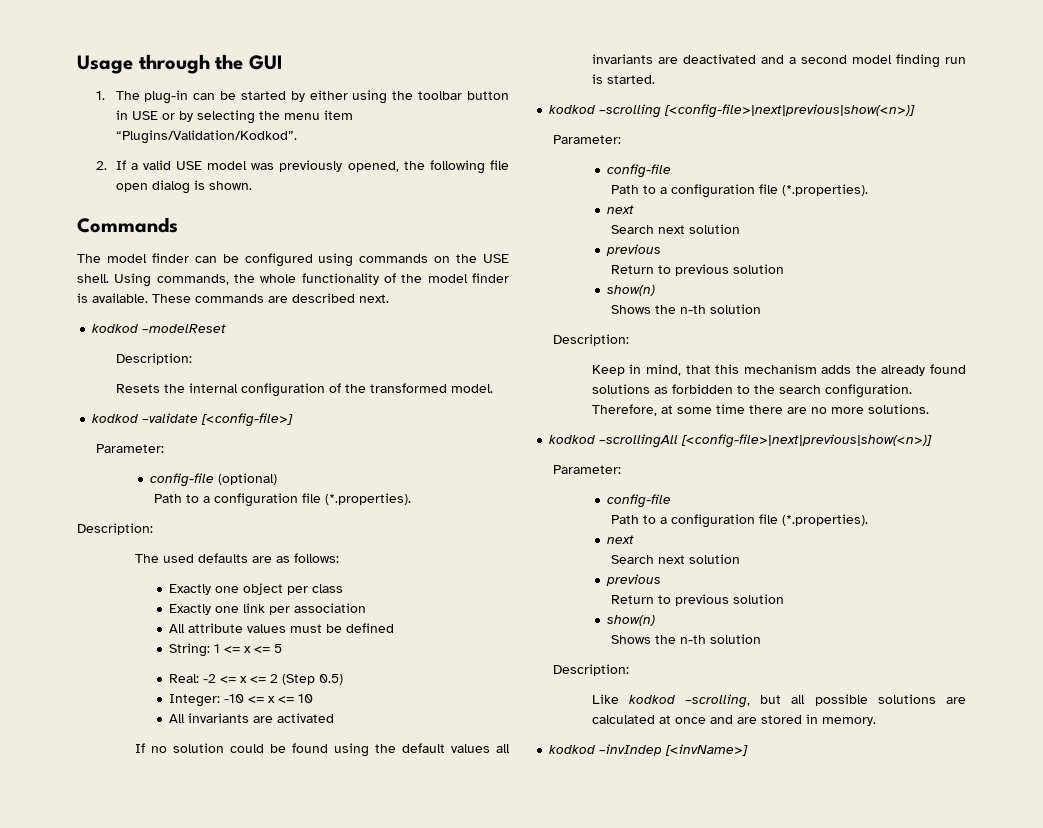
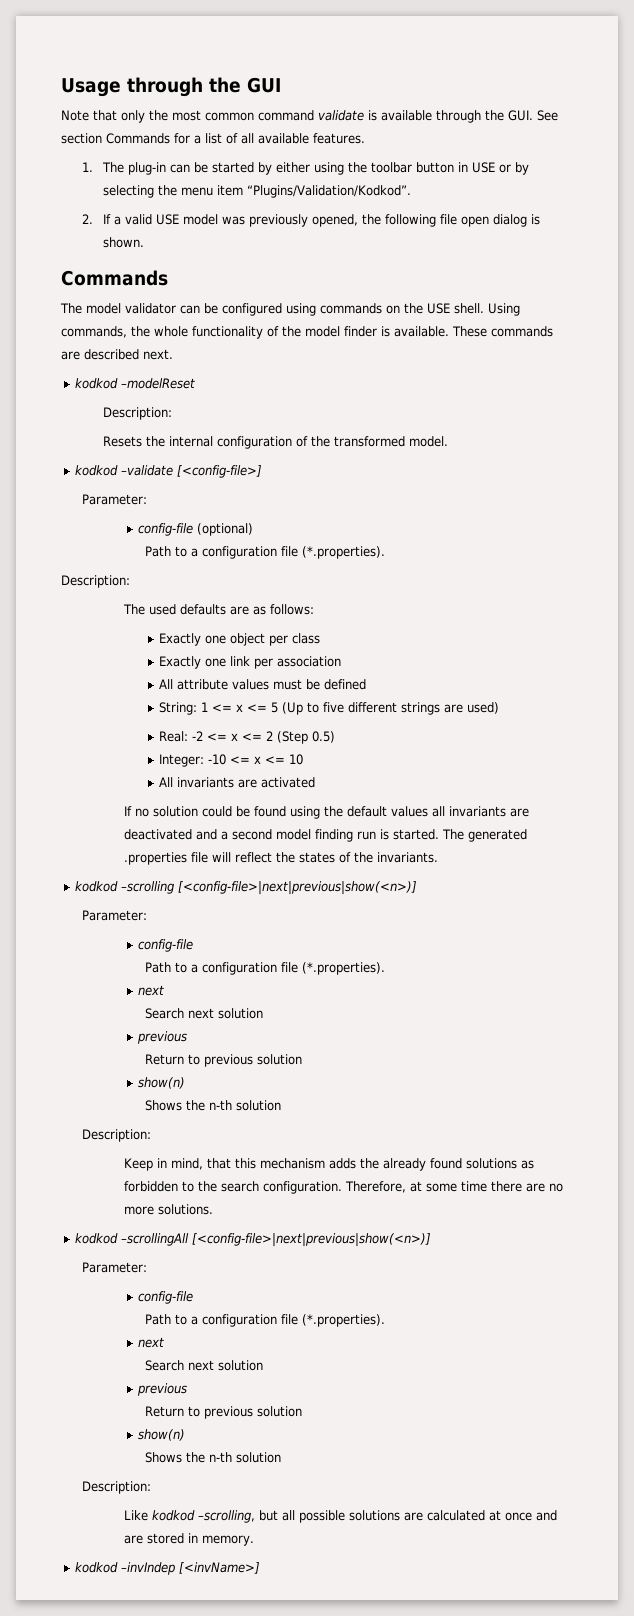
+ Note that only the most common command validate is available through the GUI. See section Commands for a list of all available features.
- The model finder can be configured using commands on the USE shell.
+ The model validator can be configured using commands on the USE shell.
- String: 1 <= x <= 5
+ String: 1 <= x <= 5 (Up to five different strings are used)
+ The generated .properties file will reflect the states of the invariants.

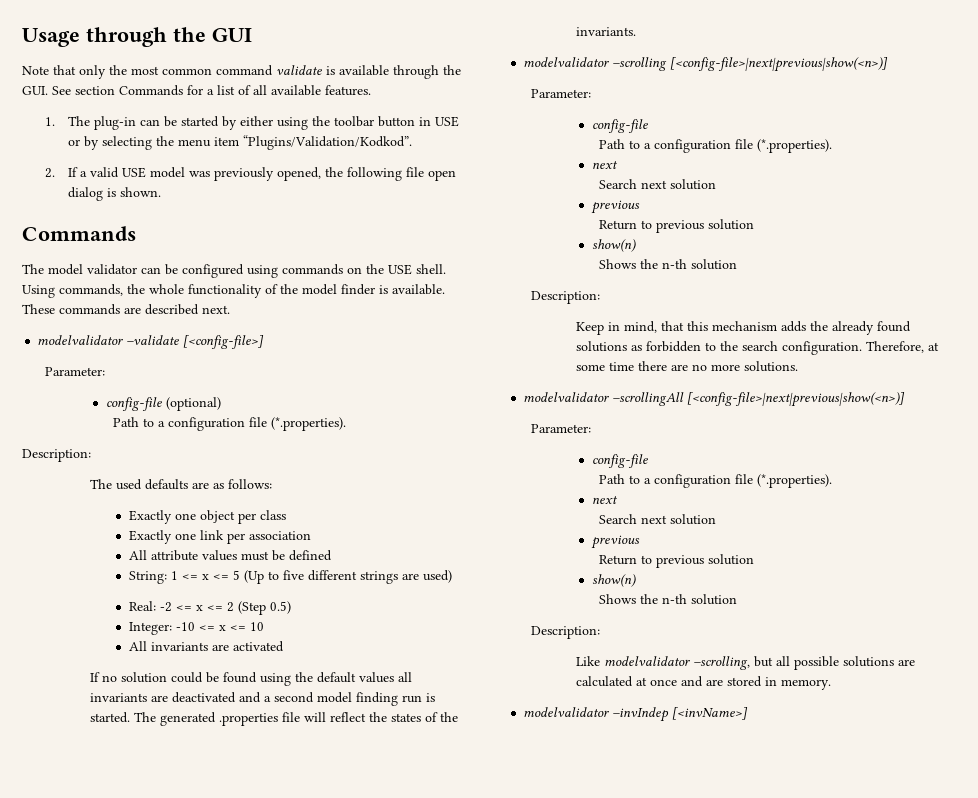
- kodkod –modelReset
- Description:
- Resets the internal configuration of the transformed model.
- kodkod –validate [<config-file>]
+ modelvalidator –validate [<config-file>]
- kodkod –scrolling [<config-file>|next|previous|show(<n>)]
+ modelvalidator –scrolling [<config-file>|next|previous|show(<n>)]
- kodkod –scrollingAll [<config-file>|next|previous|show(<n>)]
+ modelvalidator –scrollingAll [<config-file>|next|previous|show(<n>)]
- Like kodkod –scrolling, but all possible solutions are calculated at once and are stored in memory.
+ Like modelvalidator –scrolling, but all possible solutions are calculated at once and are stored in memory.
- kodkod –invIndep [<invName>]
+ modelvalidator –invIndep [<invName>]

